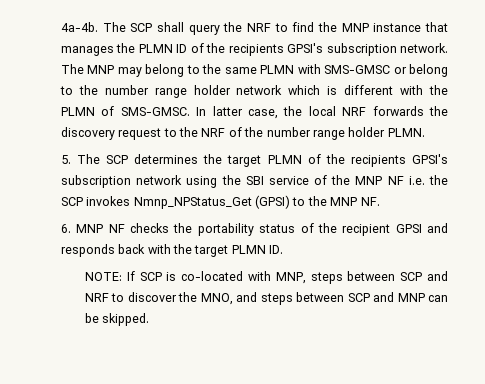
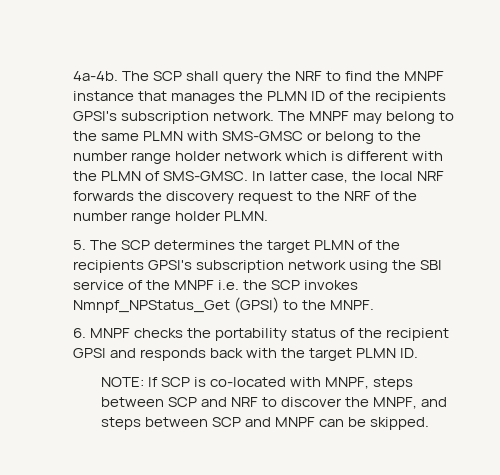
- The SCP shall query the NRF to find the MNP instance that manages the PLMN ID of the recipients GPSI's subscription network.
+ The SCP shall query the NRF to find the MNPF instance that manages the PLMN ID of the recipients GPSI's subscription network.
- The MNP may belong to the same PLMN with SMS-GMSC or belong to the number range holder network which is different with the PLMN of SMS-GMSC.
+ The MNPF may belong to the same PLMN with SMS-GMSC or belong to the number range holder network which is different with the PLMN of SMS-GMSC.
- 5. The SCP determines the target PLMN of the recipients GPSI's subscription network using the SBI service of the MNP NF i.e. the SCP invokes Nmnp_NPStatus_Get (GPSI) to the MNP NF.
+ 5. The SCP determines the target PLMN of the recipients GPSI's subscription network using the SBI service of the MNPF i.e. the SCP invokes Nmnpf_NPStatus_Get (GPSI) to the MNPF.
- 6. MNP NF checks the portability status of the recipient GPSI and responds back with the target PLMN ID.
+ 6. MNPF checks the portability status of the recipient GPSI and responds back with the target PLMN ID.
- NOTE: If SCP is co-located with MNP, steps between SCP and NRF to discover the MNO, and steps between SCP and MNP can be skipped.
+ NOTE: If SCP is co-located with MNPF, steps between SCP and NRF to discover the MNPF, and steps between SCP and MNPF can be skipped.

